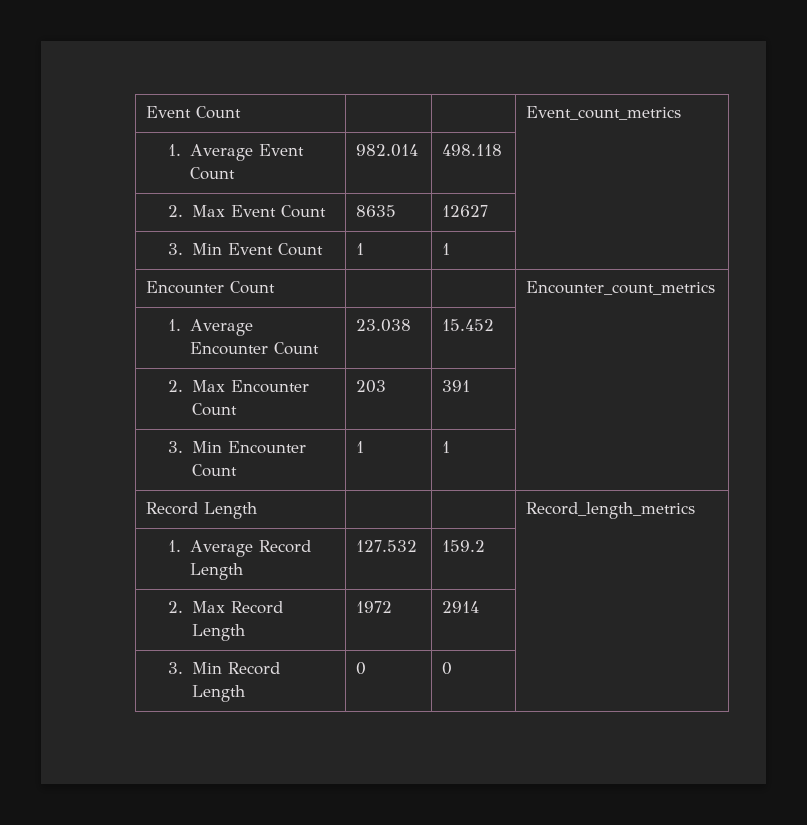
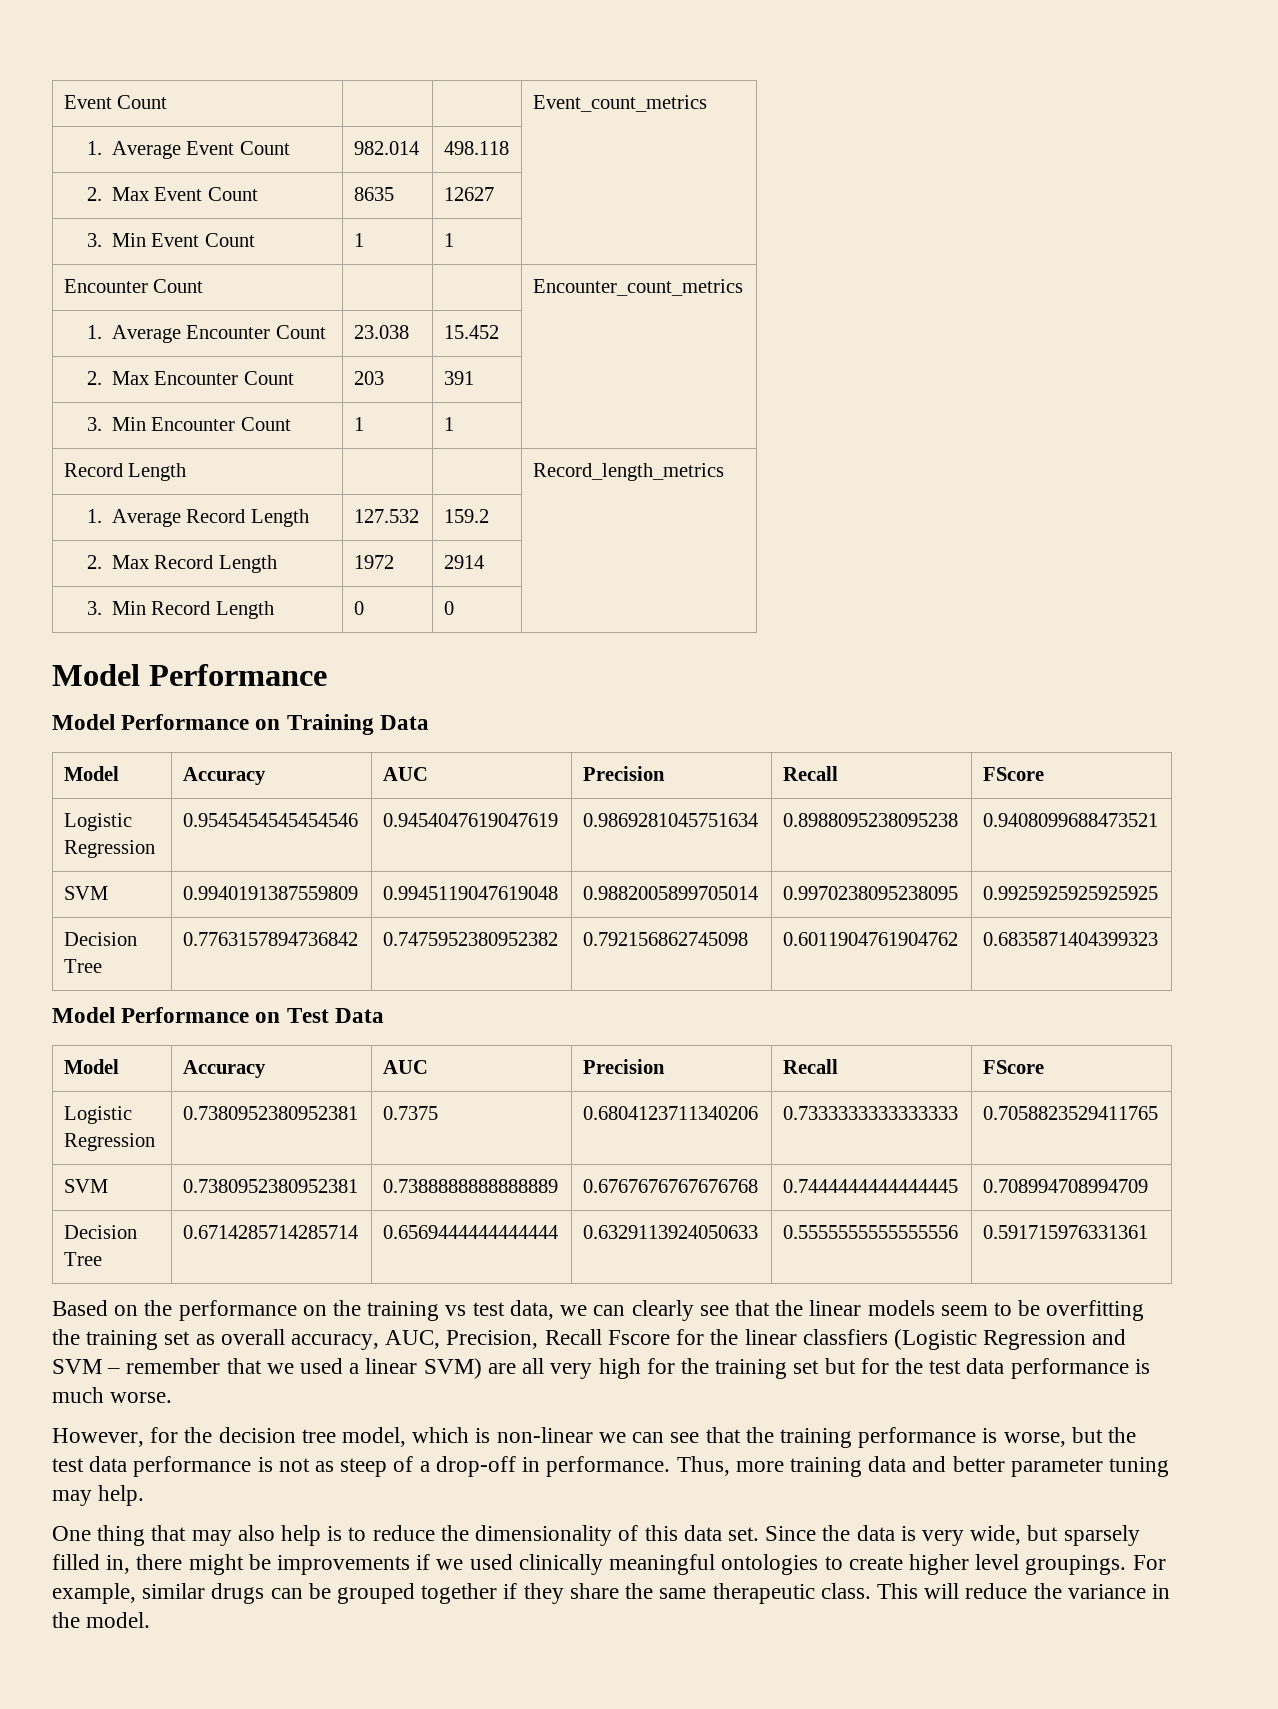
  3. Min Record Length | 0 | 0 |
+ Model Performance
+ Model Performance on Training Data
+ Model | Accuracy | AUC | Precision | Recall | FScore
+ Logistic Regression | 0.9545454545454546 | 0.9454047619047619 | 0.9869281045751634 | 0.8988095238095238 | 0.9408099688473521
+ SVM | 0.9940191387559809 | 0.9945119047619048 | 0.9882005899705014 | 0.9970238095238095 | 0.9925925925925925
+ Decision Tree | 0.7763157894736842 | 0.7475952380952382 | 0.792156862745098 | 0.6011904761904762 | 0.6835871404399323
+ Model Performance on Test Data
+ Model | Accuracy | AUC | Precision | Recall | FScore
+ Logistic Regression | 0.7380952380952381 | 0.7375 | 0.6804123711340206 | 0.7333333333333333 | 0.7058823529411765
+ SVM | 0.7380952380952381 | 0.7388888888888889 | 0.6767676767676768 | 0.7444444444444445 | 0.708994708994709
+ Decision Tree | 0.6714285714285714 | 0.6569444444444444 | 0.6329113924050633 | 0.5555555555555556 | 0.591715976331361
+ Based on the performance on the training vs test data, we can clearly see that the linear models seem to be overfitting the training set as overall accuracy, AUC, Precision, Recall Fscore for the linear classfiers (Logistic Regression and SVM – remember that we used a linear SVM) are all very high for the training set but for the test data performance is much worse.
+ However, for the decision tree model, which is non-linear we can see that the training performance is worse, but the test data performance is not as steep of a drop-off in performance. Thus, more training data and better parameter tuning may help.
+ One thing that may also help is to reduce the dimensionality of this data set. Since the data is very wide, but sparsely filled in, there might be improvements if we used clinically meaningful ontologies to create higher level groupings. For example, similar drugs can be grouped together if they share the same therapeutic class. This will reduce the variance in the model.

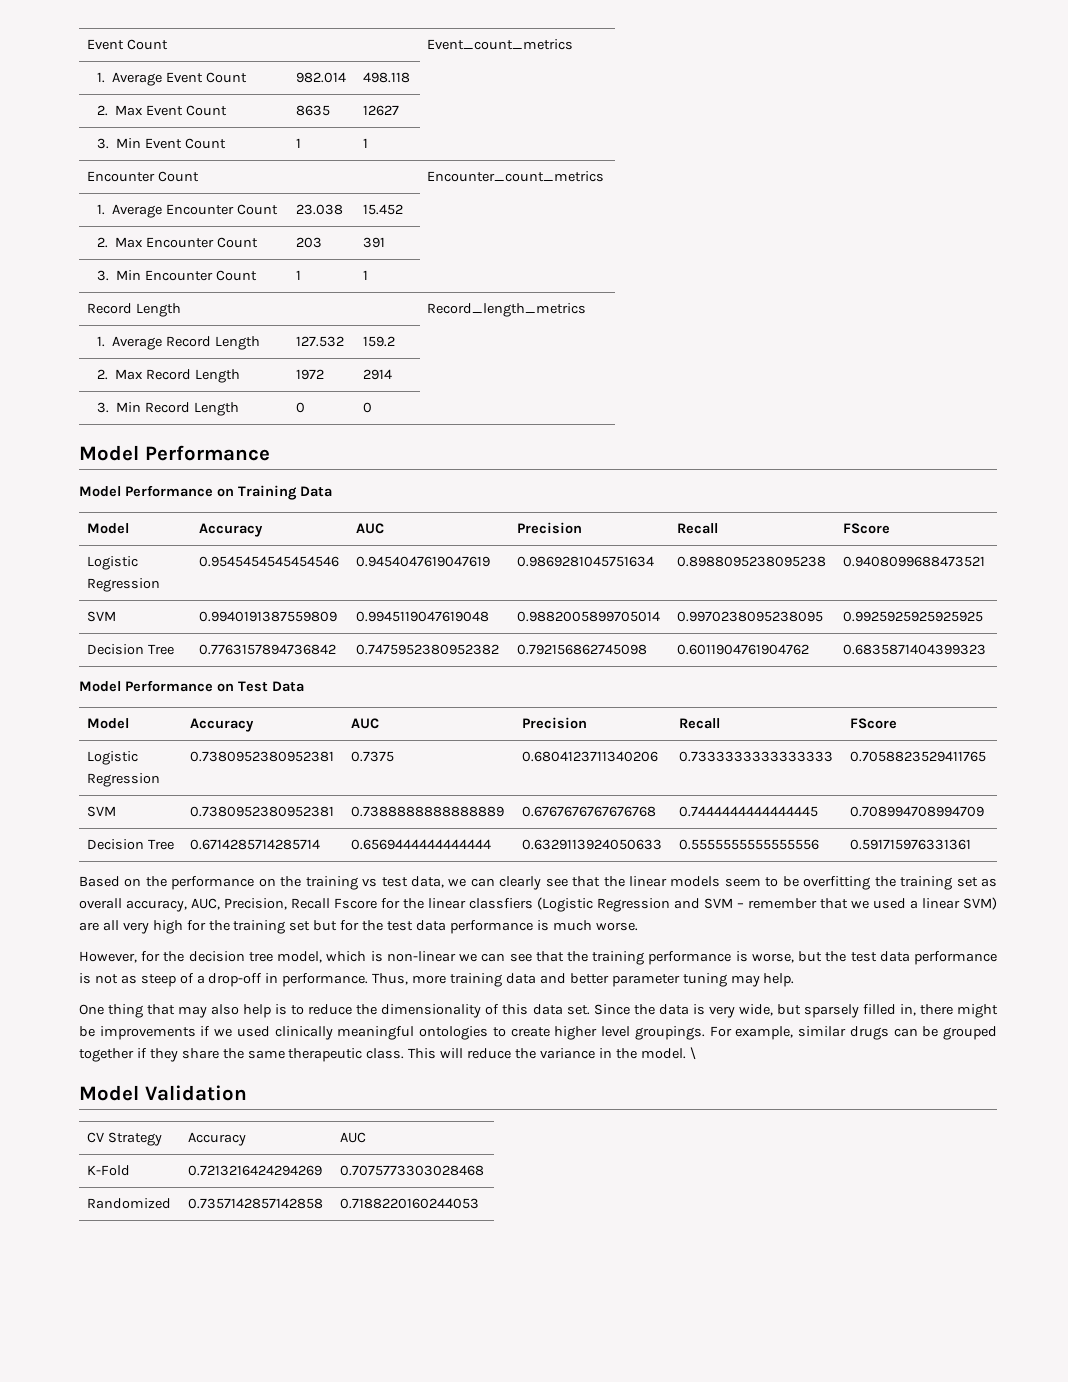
+ \
+ Model Validation
+ CV Strategy | Accuracy | AUC
+ K-Fold | 0.7213216424294269 | 0.7075773303028468
+ Randomized | 0.7357142857142858 | 0.7188220160244053

